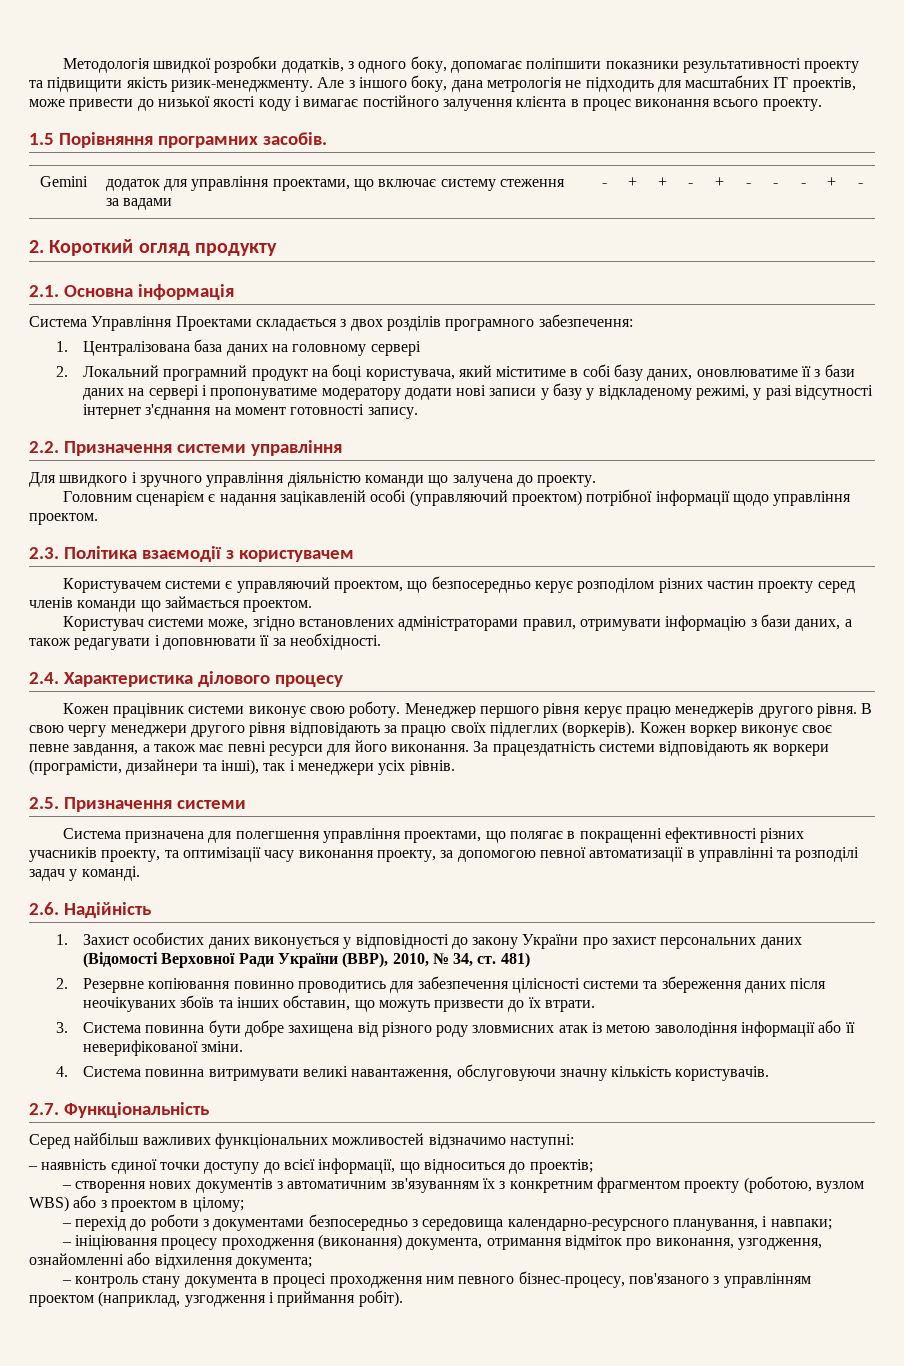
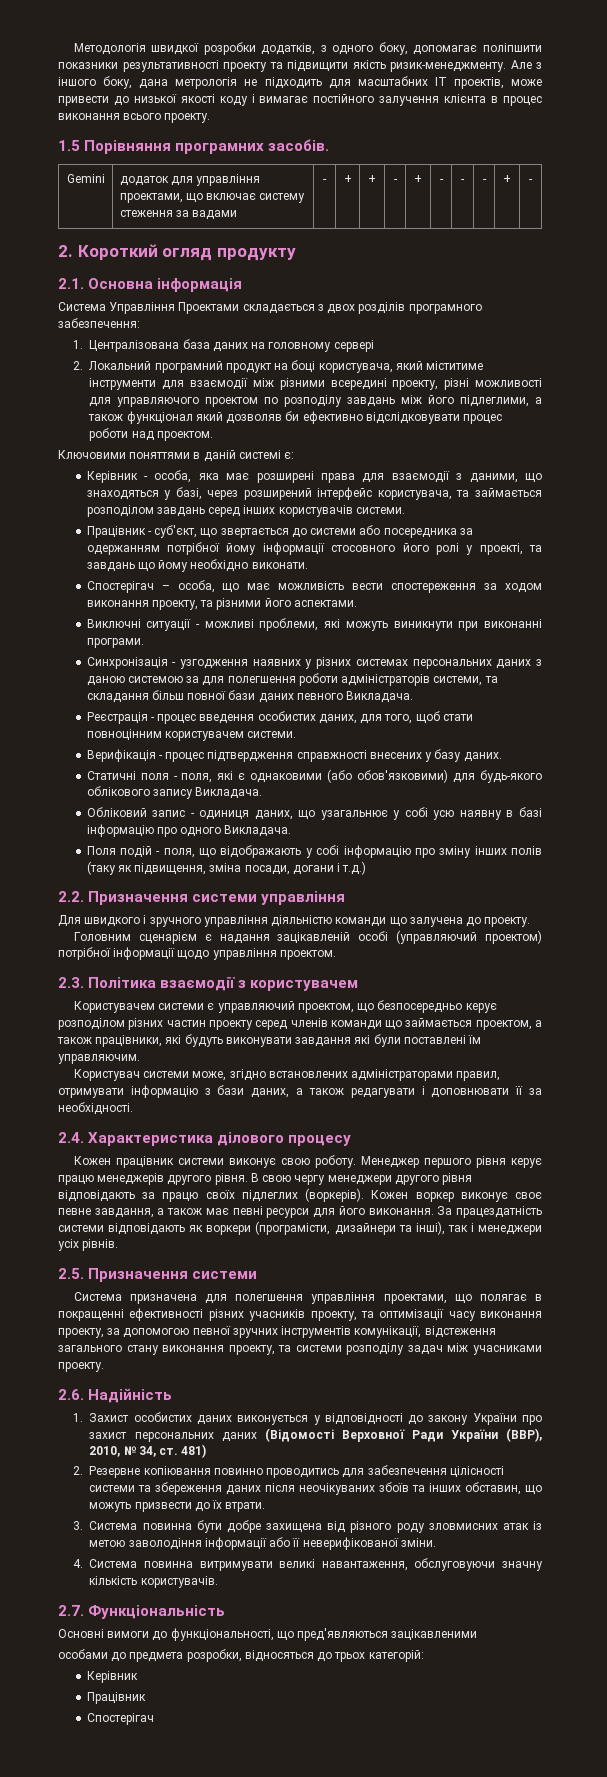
- 2. Локальний програмний продукт на боці користувача, який міститиме в собі базу даних, оновлюватиме її з бази даних на сервері і пропонуватиме модератору додати нові записи у базу у відкладеному режимі, у разі відсутності інтернет з'єднання на момент готовності запису.
+ 2. Локальний програмний продукт на боці користувача, який міститиме інструменти для взаємодії між різними всередині проекту, різні можливості для управляючого проектом по розподілу завдань між його підлеглими, а також функціонал який дозволяв би ефективно відслідковувати процес роботи над проектом.
+ Ключовими поняттями в даній системі є:
+ Керівник - особа, яка має розширені права для взаємодії з даними, що знаходяться у базі, через розширений інтерфейс користувача, та займається розподілом завдань серед інших користувачів системи.
+ Працівник - суб'єкт, що звертається до системи або посередника за одержанням потрібної йому інформації стосовного його ролі у проекті, та завдань що йому необхідно виконати.
+ Спостерігач – особа, що має можливість вести спостереження за ходом виконання проекту, та різними його аспектами.
+ Виключні ситуації - можливі проблеми, які можуть виникнути при виконанні програми.
+ Синхронізація - узгодження наявних у різних системах персональних даних з даною системою за для полегшення роботи адміністраторів системи, та складання більш повної бази даних певного Викладача.
+ Реєстрація - процес введення особистих даних, для того, щоб стати повноцінним користувачем системи.
+ Верифікація - процес підтвердження справжності внесених у базу даних.
+ Статичні поля - поля, які є однаковими (або обов'язковими) для будь-якого облікового запису Викладача.
+ Обліковий запис - одиниця даних, що узагальнює у собі усю наявну в базі інформацію про одного Викладача.
+ Поля подій - поля, що відображають у собі інформацію про зміну інших полів (таку як підвищення, зміна посади, догани і т.д.)
- Користувачем системи є управляючий проектом, що безпосередньо керує розподілом різних частин проекту серед членів команди що займається проектом.
+ Користувачем системи є управляючий проектом, що безпосередньо керує розподілом різних частин проекту серед членів команди що займається проектом, а також працівники, які будуть виконувати завдання які були поставлені їм управляючим.
- Система призначена для полегшення управління проектами, що полягає в покращенні ефективності різних учасників проекту, та оптимізації часу виконання проекту, за допомогою певної автоматизації в управлінні та розподілі задач у команді.
+ Система призначена для полегшення управління проектами, що полягає в покращенні ефективності різних учасників проекту, та оптимізації часу виконання проекту, за допомогою певної зручних інструментів комунікації, відстеження загального стану виконання проекту, та системи розподілу задач між учасниками проекту.
- Серед найбільш важливих функціональних можливостей відзначимо наступні:
- – наявність єдиної точки доступу до всієї інформації, що відноситься до проектів;
- – створення нових документів з автоматичним зв'язуванням їх з конкретним фрагментом проекту (роботою, вузлом WBS) або з проектом в цілому;
- – перехід до роботи з документами безпосередньо з середовища календарно-ресурсного планування, і навпаки;
- – ініціювання процесу проходження (виконання) документа, отримання відміток про виконання, узгодження, ознайомленні або відхилення документа;
- – контроль стану документа в процесі проходження ним певного бізнес-процесу, пов'язаного з управлінням проектом (наприклад, узгодження і приймання робіт).
+ Основні вимоги до функціональності, що пред'являються зацікавленими
+ особами до предмета розробки, відносяться до трьох категорій:
+ Керівник
+ Працівник
+ Спостерігач

